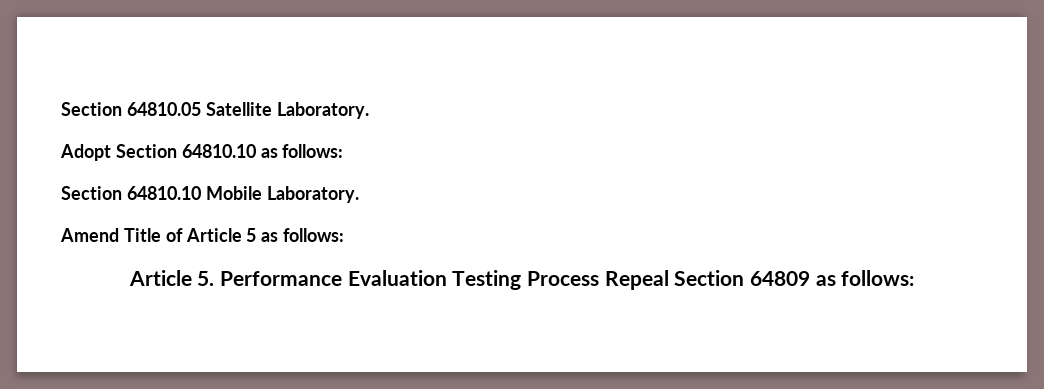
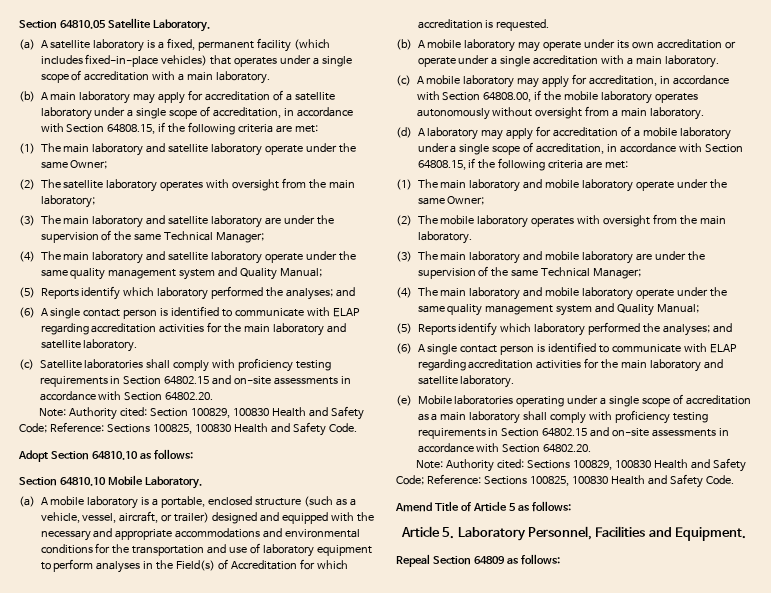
+ (a) A satellite laboratory is a fixed, permanent facility (which includes fixed-in-place vehicles) that operates under a single scope of accreditation with a main laboratory.
+ (b) A main laboratory may apply for accreditation of a satellite laboratory under a single scope of accreditation, in accordance with Section 64808.15, if the following criteria are met:
+ (1) The main laboratory and satellite laboratory operate under the same Owner;
+ (2) The satellite laboratory operates with oversight from the main laboratory;
+ (3) The main laboratory and satellite laboratory are under the supervision of the same Technical Manager;
+ (4) The main laboratory and satellite laboratory operate under the same quality management system and Quality Manual;
+ (5) Reports identify which laboratory performed the analyses; and
+ (6) A single contact person is identified to communicate with ELAP regarding accreditation activities for the main laboratory and satellite laboratory.
+ (c) Satellite laboratories shall comply with proficiency testing requirements in Section 64802.15 and on-site assessments in accordance with Section 64802.20.
+ Note: Authority cited: Section 100829, 100830 Health and Safety Code; Reference: Sections 100825, 100830 Health and Safety Code.
+ (a) A mobile laboratory is a portable, enclosed structure (such as a vehicle, vessel, aircraft, or trailer) designed and equipped with the necessary and appropriate accommodations and environmental conditions for the transportation and use of laboratory equipment to perform analyses in the Field(s) of Accreditation for which accreditation is requested.
+ (b) A mobile laboratory may operate under its own accreditation or operate under a single accreditation with a main laboratory.
+ (c) A mobile laboratory may apply for accreditation, in accordance with Section 64808.00, if the mobile laboratory operates autonomously without oversight from a main laboratory.
+ (d) A laboratory may apply for accreditation of a mobile laboratory under a single scope of accreditation, in accordance with Section 64808.15, if the following criteria are met:
+ (1) The main laboratory and mobile laboratory operate under the same Owner;
+ (2) The mobile laboratory operates with oversight from the main laboratory.
+ (3) The main laboratory and mobile laboratory are under the supervision of the same Technical Manager;
+ (4) The main laboratory and mobile laboratory operate under the same quality management system and Quality Manual;
+ (5) Reports identify which laboratory performed the analyses; and
+ (6) A single contact person is identified to communicate with ELAP regarding accreditation activities for the main laboratory and satellite laboratory.
+ (e) Mobile laboratories operating under a single scope of accreditation as a main laboratory shall comply with proficiency testing requirements in Section 64802.15 and on-site assessments in accordance with Section 64802.20.
+ Note: Authority cited: Sections 100829, 100830 Health and Safety Code; Reference: Sections 100825, 100830 Health and Safety Code.
- Article 5. Performance Evaluation Testing Process Repeal Section 64809 as follows:
+ Article 5. Laboratory Personnel, Facilities and Equipment.
+ Repeal Section 64809 as follows:

